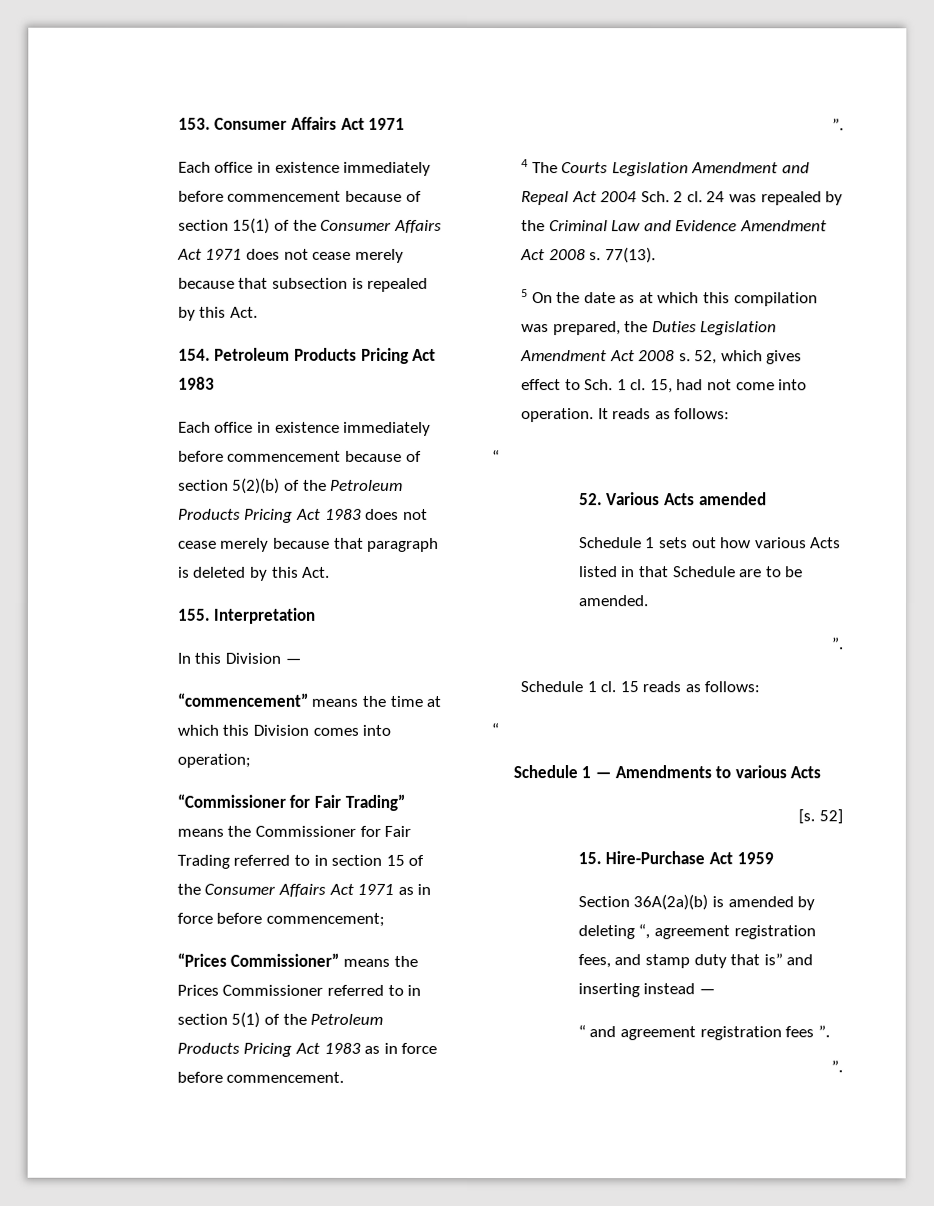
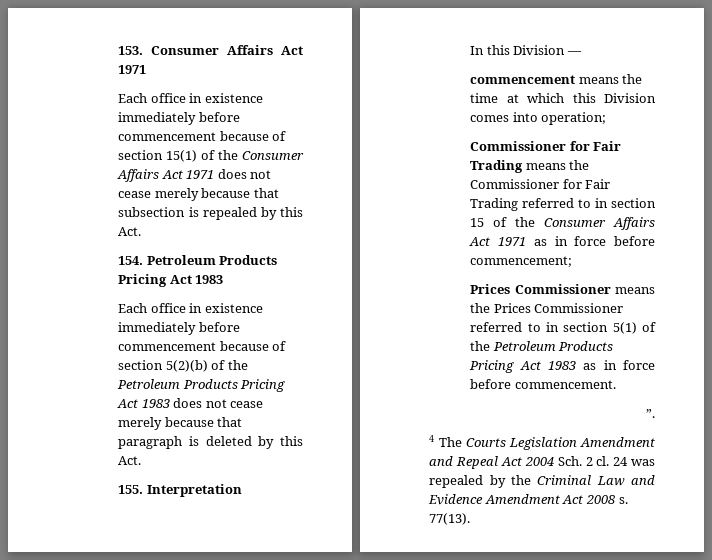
- “commencement” means the time at which this Division comes into operation;
+ commencement means the time at which this Division comes into operation;
- “Commissioner for Fair Trading” means the Commissioner for Fair Trading referred to in section 15 of the Consumer Affairs Act 1971 as in force before commencement;
+ Commissioner for Fair Trading means the Commissioner for Fair Trading referred to in section 15 of the Consumer Affairs Act 1971 as in force before commencement;
- “Prices Commissioner” means the Prices Commissioner referred to in section 5(1) of the Petroleum Products Pricing Act 1983 as in force before commencement.
+ Prices Commissioner means the Prices Commissioner referred to in section 5(1) of the Petroleum Products Pricing Act 1983 as in force before commencement.
- 5 On the date as at which this compilation was prepared, the Duties Legislation Amendment Act 2008 s. 52, which gives effect to Sch. 1 cl. 15, had not come into operation. It reads as follows:
- “
- 52. Various Acts amended
- Schedule 1 sets out how various Acts listed in that Schedule are to be amended.
- ”.
- Schedule 1 cl. 15 reads as follows:
- “
- Schedule 1 — Amendments to various Acts
- [s. 52]
- 15. Hire-Purchase Act 1959
- Section 36A(2a)(b) is amended by deleting “, agreement registration fees, and stamp duty that is” and inserting instead —
- “ and agreement registration fees ”.
- ”.

